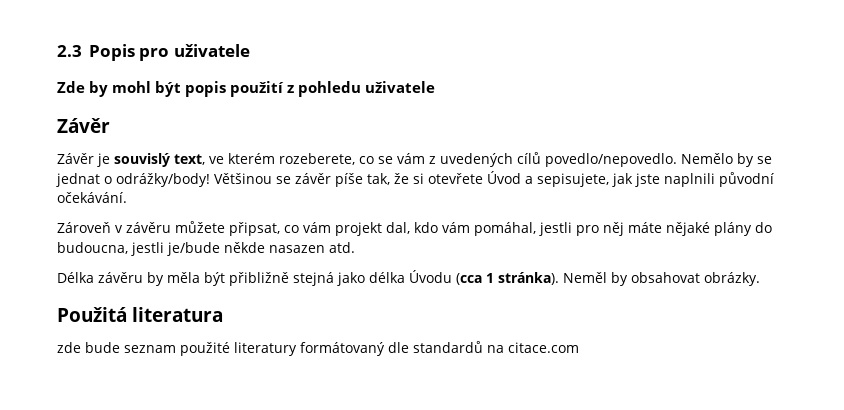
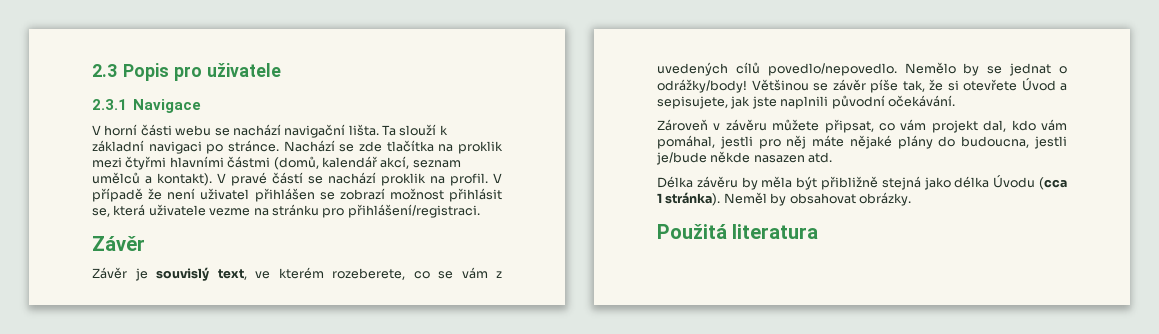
- Zde by mohl být popis použití z pohledu uživatele
+ 2.3.1 Navigace
+ V horní části webu se nachází navigační lišta. Ta slouží k základní navigaci po stránce. Nachází se zde tlačítka na proklik mezi čtyřmi hlavními částmi (domů, kalendář akcí, seznam umělců a kontakt). V pravé částí se nachází proklik na profil. V případě že není uživatel přihlášen se zobrazí možnost přihlásit se, která uživatele vezme na stránku pro přihlášení/registraci.
- zde bude seznam použité literatury formátovaný dle standardů na citace.com

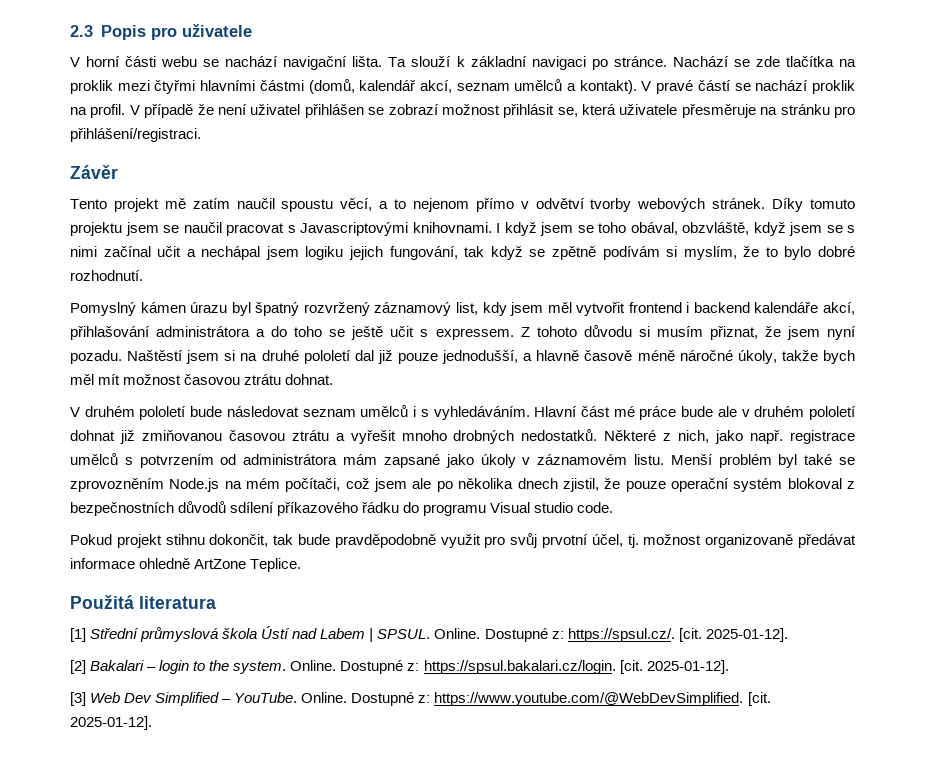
- 2.3.1 Navigace
- V případě že není uživatel přihlášen se zobrazí možnost přihlásit se, která uživatele vezme na stránku pro přihlášení/registraci.
+ V případě že není uživatel přihlášen se zobrazí možnost přihlásit se, která uživatele přesměruje na stránku pro přihlášení/registraci.
- Závěr je souvislý text, ve kterém rozeberete, co se vám z uvedených cílů povedlo/nepovedlo. Nemělo by se jednat o odrážky/body! Většinou se závěr píše tak, že si otevřete Úvod a sepisujete, jak jste naplnili původní očekávání.
- Zároveň v závěru můžete připsat, co vám projekt dal, kdo vám pomáhal, jestli pro něj máte nějaké plány do budoucna, jestli je/bude někde nasazen atd.
- Délka závěru by měla být přibližně stejná jako délka Úvodu (cca 1 stránka). Neměl by obsahovat obrázky.
+ Tento projekt mě zatím naučil spoustu věcí, a to nejenom přímo v odvětví tvorby webových stránek. Díky tomuto projektu jsem se naučil pracovat s Javascriptovými knihovnami. I když jsem se toho obával, obzvláště, když jsem se s nimi začínal učit a nechápal jsem logiku jejich fungování, tak když se zpětně podívám si myslím, že to bylo dobré rozhodnutí.
+ Pomyslný kámen úrazu byl špatný rozvržený záznamový list, kdy jsem měl vytvořit frontend i backend kalendáře akcí, přihlašování administrátora a do toho se ještě učit s expressem. Z tohoto důvodu si musím přiznat, že jsem nyní pozadu. Naštěstí jsem si na druhé pololetí dal již pouze jednodušší, a hlavně časově méně náročné úkoly, takže bych měl mít možnost časovou ztrátu dohnat.
+ V druhém pololetí bude následovat seznam umělců i s vyhledáváním. Hlavní část mé práce bude ale v druhém pololetí dohnat již zmiňovanou časovou ztrátu a vyřešit mnoho drobných nedostatků. Některé z nich, jako např. registrace umělců s potvrzením od administrátora mám zapsané jako úkoly v záznamovém listu. Menší problém byl také se zprovozněním Node.js na mém počítači, což jsem ale po několika dnech zjistil, že pouze operační systém blokoval z bezpečnostních důvodů sdílení příkazového řádku do programu Visual studio code.
+ Pokud projekt stihnu dokončit, tak bude pravděpodobně využit pro svůj prvotní účel, tj. možnost organizovaně předávat informace ohledně ArtZone Teplice.
  Použitá literatura
+ [1] Střední průmyslová škola Ústí nad Labem | SPSUL. Online. Dostupné z: https://spsul.cz/. [cit. 2025-01-12].
+ [2] Bakalari – login to the system. Online. Dostupné z: https://spsul.bakalari.cz/login. [cit. 2025-01-12].
+ [3] Web Dev Simplified – YouTube. Online. Dostupné z: https://www.youtube.com/@WebDevSimplified. [cit. 2025-01-12].

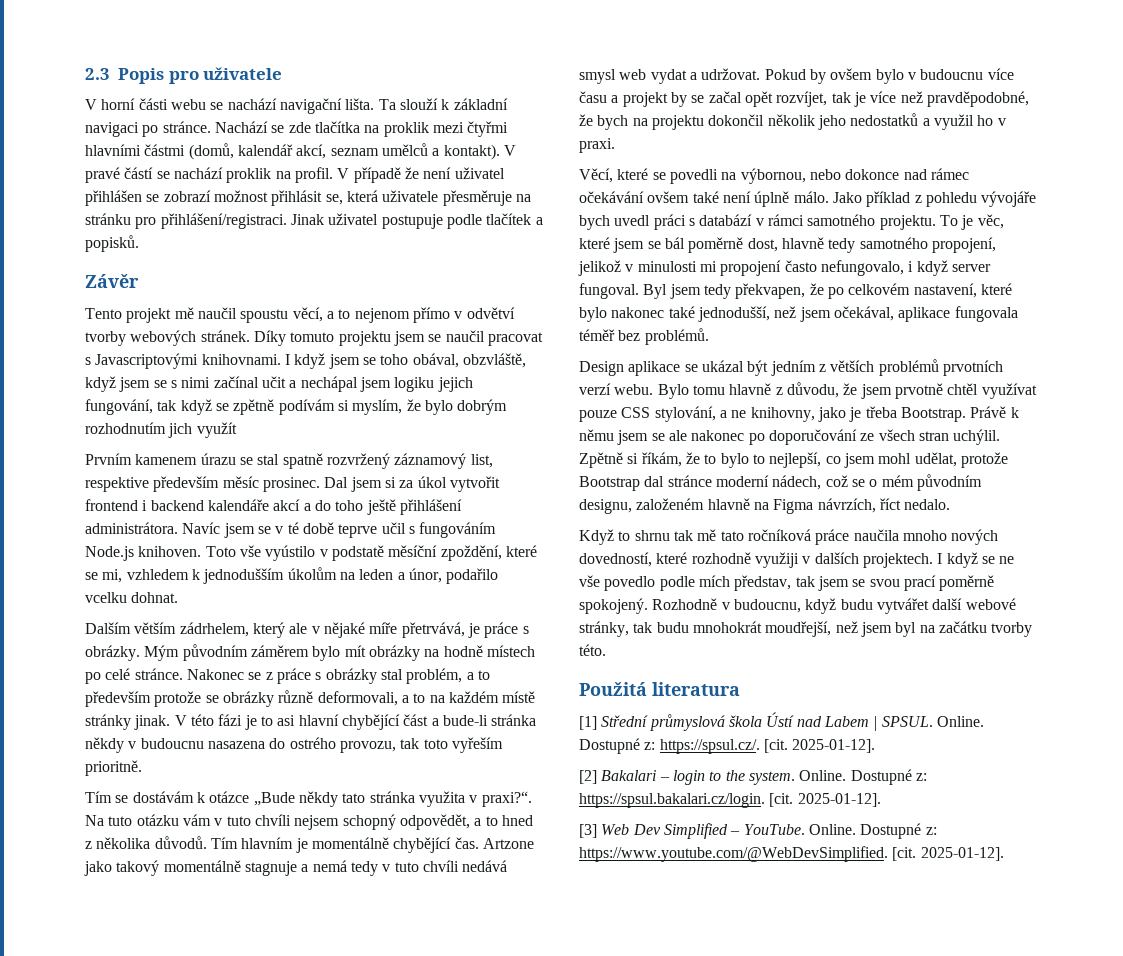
+ Jinak uživatel postupuje podle tlačítek a popisků.
- Tento projekt mě zatím naučil spoustu věcí, a to nejenom přímo v odvětví tvorby webových stránek.
+ Tento projekt mě naučil spoustu věcí, a to nejenom přímo v odvětví tvorby webových stránek.
- I když jsem se toho obával, obzvláště, když jsem se s nimi začínal učit a nechápal jsem logiku jejich fungování, tak když se zpětně podívám si myslím, že to bylo dobré rozhodnutí.
- Pomyslný kámen úrazu byl špatný rozvržený záznamový list, kdy jsem měl vytvořit frontend i backend kalendáře akcí, přihlašování administrátora a do toho se ještě učit s expressem. Z tohoto důvodu si musím přiznat, že jsem nyní pozadu. Naštěstí jsem si na druhé pololetí dal již pouze jednodušší, a hlavně časově méně náročné úkoly, takže bych měl mít možnost časovou ztrátu dohnat.
- V druhém pololetí bude následovat seznam umělců i s vyhledáváním. Hlavní část mé práce bude ale v druhém pololetí dohnat již zmiňovanou časovou ztrátu a vyřešit mnoho drobných nedostatků. Některé z nich, jako např. registrace umělců s potvrzením od administrátora mám zapsané jako úkoly v záznamovém listu. Menší problém byl také se zprovozněním Node.js na mém počítači, což jsem ale po několika dnech zjistil, že pouze operační systém blokoval z bezpečnostních důvodů sdílení příkazového řádku do programu Visual studio code.
- Pokud projekt stihnu dokončit, tak bude pravděpodobně využit pro svůj prvotní účel, tj. možnost organizovaně předávat informace ohledně ArtZone Teplice.
+ I když jsem se toho obával, obzvláště, když jsem se s nimi začínal učit a nechápal jsem logiku jejich fungování, tak když se zpětně podívám si myslím, že bylo dobrým rozhodnutím jich využít
+ Prvním kamenem úrazu se stal spatně rozvržený záznamový list, respektive především měsíc prosinec. Dal jsem si za úkol vytvořit frontend i backend kalendáře akcí a do toho ještě přihlášení administrátora. Navíc jsem se v té době teprve učil s fungováním Node.js knihoven. Toto vše vyústilo v podstatě měsíční zpoždění, které se mi, vzhledem k jednodušším úkolům na leden a únor, podařilo vcelku dohnat.
+ Dalším větším zádrhelem, který ale v nějaké míře přetrvává, je práce s obrázky. Mým původním záměrem bylo mít obrázky na hodně místech po celé stránce. Nakonec se z práce s obrázky stal problém, a to především protože se obrázky různě deformovali, a to na každém místě stránky jinak. V této fázi je to asi hlavní chybějící část a bude-li stránka někdy v budoucnu nasazena do ostrého provozu, tak toto vyřeším prioritně.
+ Tím se dostávám k otázce „Bude někdy tato stránka využita v praxi?“. Na tuto otázku vám v tuto chvíli nejsem schopný odpovědět, a to hned z několika důvodů. Tím hlavním je momentálně chybějící čas. Artzone jako takový momentálně stagnuje a nemá tedy v tuto chvíli nedává smysl web vydat a udržovat. Pokud by ovšem bylo v budoucnu více času a projekt by se začal opět rozvíjet, tak je více než pravděpodobné, že bych na projektu dokončil několik jeho nedostatků a využil ho v praxi.
+ Věcí, které se povedli na výbornou, nebo dokonce nad rámec očekávání ovšem také není úplně málo. Jako příklad z pohledu vývojáře bych uvedl práci s databází v rámci samotného projektu. To je věc, které jsem se bál poměrně dost, hlavně tedy samotného propojení, jelikož v minulosti mi propojení často nefungovalo, i když server fungoval. Byl jsem tedy překvapen, že po celkovém nastavení, které bylo nakonec také jednodušší, než jsem očekával, aplikace fungovala téměř bez problémů.
+ Design aplikace se ukázal být jedním z větších problémů prvotních verzí webu. Bylo tomu hlavně z důvodu, že jsem prvotně chtěl využívat pouze CSS stylování, a ne knihovny, jako je třeba Bootstrap. Právě k němu jsem se ale nakonec po doporučování ze všech stran uchýlil. Zpětně si říkám, že to bylo to nejlepší, co jsem mohl udělat, protože Bootstrap dal stránce moderní nádech, což se o mém původním designu, založeném hlavně na Figma návrzích, říct nedalo.
+ Když to shrnu tak mě tato ročníková práce naučila mnoho nových dovedností, které rozhodně využiji v dalších projektech. I když se ne vše povedlo podle mích představ, tak jsem se svou prací poměrně spokojený. Rozhodně v budoucnu, když budu vytvářet další webové stránky, tak budu mnohokrát moudřejší, než jsem byl na začátku tvorby této.

